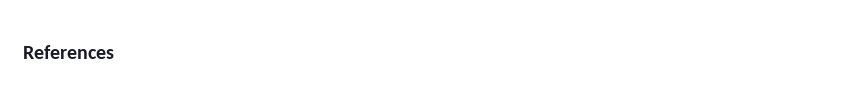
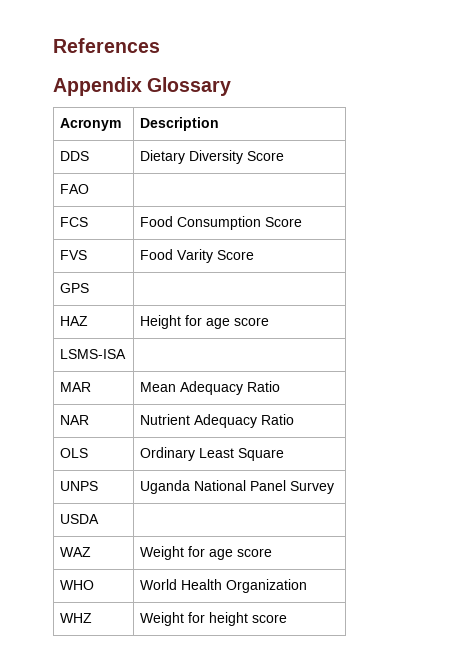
+ Appendix Glossary
+ Acronym | Description
+ DDS | Dietary Diversity Score
+ FAO |
+ FCS | Food Consumption Score
+ FVS | Food Varity Score
+ GPS |
+ HAZ | Height for age score
+ LSMS-ISA |
+ MAR | Mean Adequacy Ratio
+ NAR | Nutrient Adequacy Ratio
+ OLS | Ordinary Least Square
+ UNPS | Uganda National Panel Survey
+ USDA |
+ WAZ | Weight for age score
+ WHO | World Health Organization
+ WHZ | Weight for height score

